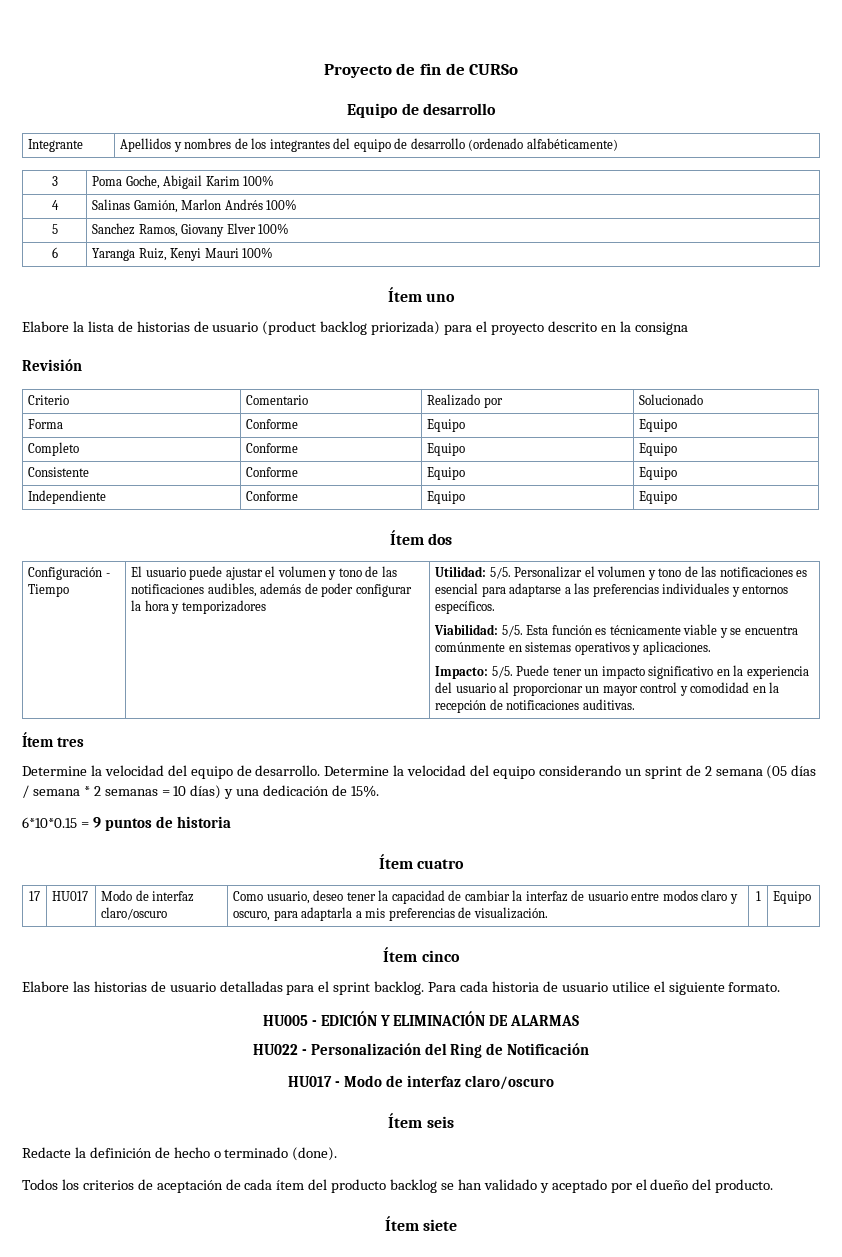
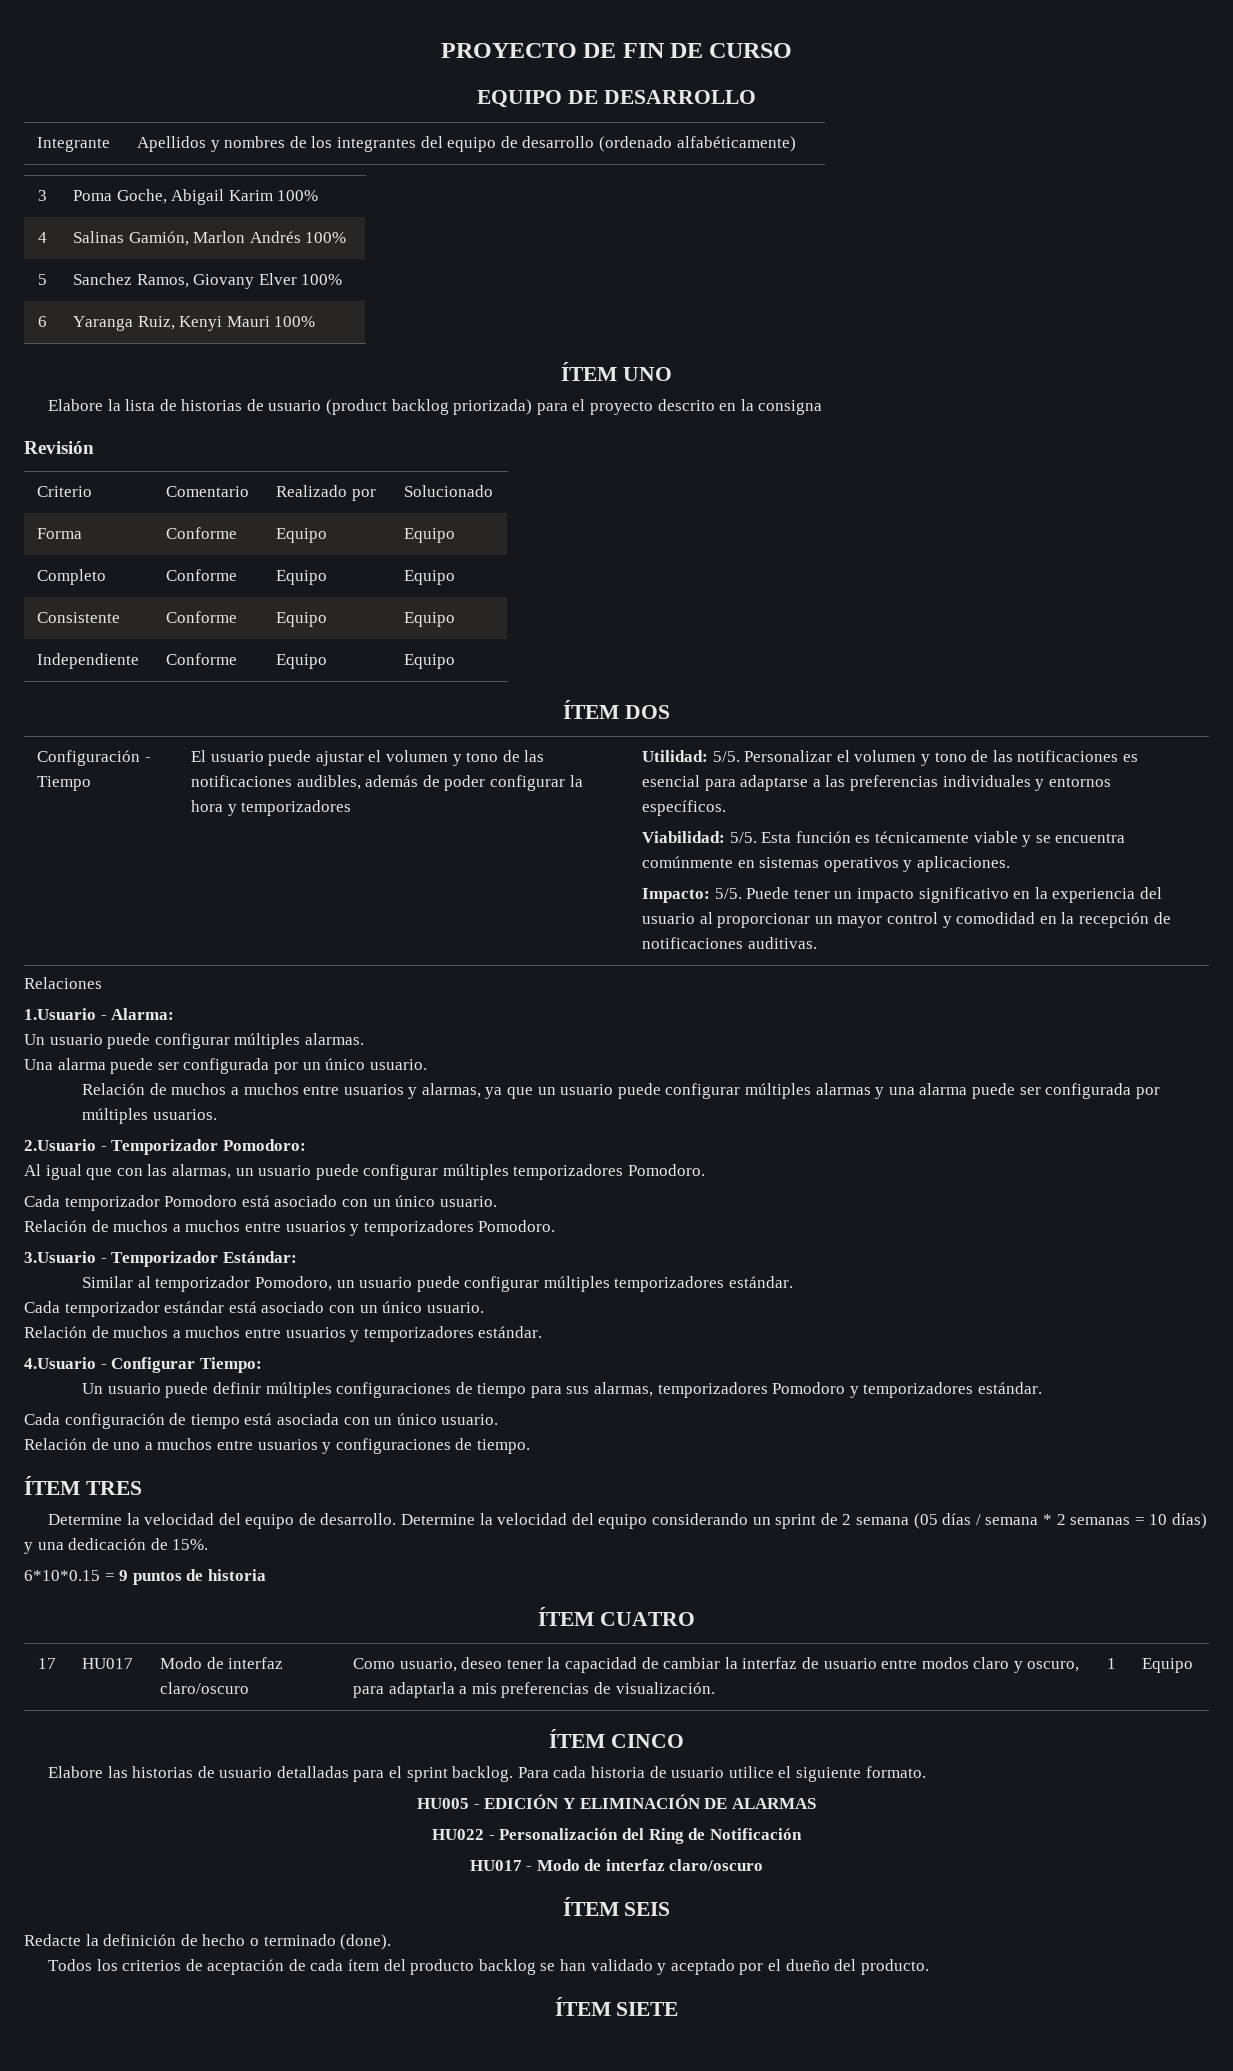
- Proyecto de fin de CURSo
- Equipo de desarrollo
+ PROYECTO DE FIN DE CURSO
+ EQUIPO DE DESARROLLO
- Ítem uno
+ ÍTEM UNO
- Ítem dos
+ ÍTEM DOS
- Ítem tres
+ Relaciones
+ 1.Usuario - Alarma:
+ Un usuario puede configurar múltiples alarmas.
+ Una alarma puede ser configurada por un único usuario.
+ Relación de muchos a muchos entre usuarios y alarmas, ya que un usuario puede configurar múltiples alarmas y una alarma puede ser configurada por múltiples usuarios.
+ 2.Usuario - Temporizador Pomodoro:
+ Al igual que con las alarmas, un usuario puede configurar múltiples temporizadores Pomodoro.
+ Cada temporizador Pomodoro está asociado con un único usuario.
+ Relación de muchos a muchos entre usuarios y temporizadores Pomodoro.
+ 3.Usuario - Temporizador Estándar:
+ Similar al temporizador Pomodoro, un usuario puede configurar múltiples temporizadores estándar.
+ Cada temporizador estándar está asociado con un único usuario.
+ Relación de muchos a muchos entre usuarios y temporizadores estándar.
+ 4.Usuario - Configurar Tiempo:
+ Un usuario puede definir múltiples configuraciones de tiempo para sus alarmas, temporizadores Pomodoro y temporizadores estándar.
+ Cada configuración de tiempo está asociada con un único usuario.
+ Relación de uno a muchos entre usuarios y configuraciones de tiempo.
+ ÍTEM TRES
- Ítem cuatro
+ ÍTEM CUATRO
- Ítem cinco
+ ÍTEM CINCO
- Ítem seis
+ ÍTEM SEIS
- Ítem siete
+ ÍTEM SIETE

